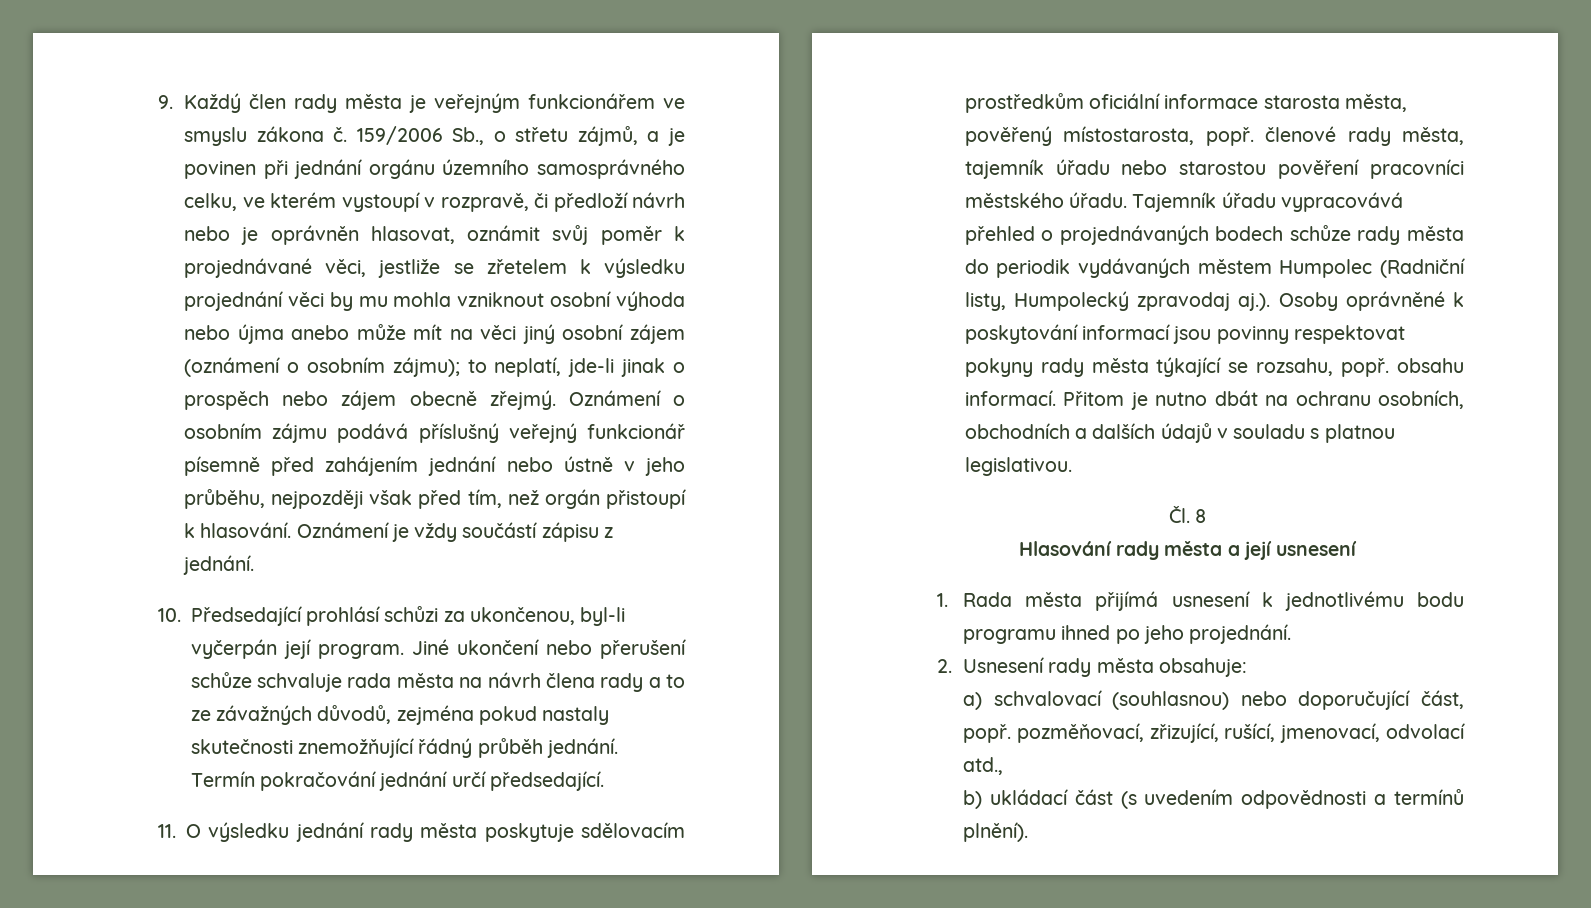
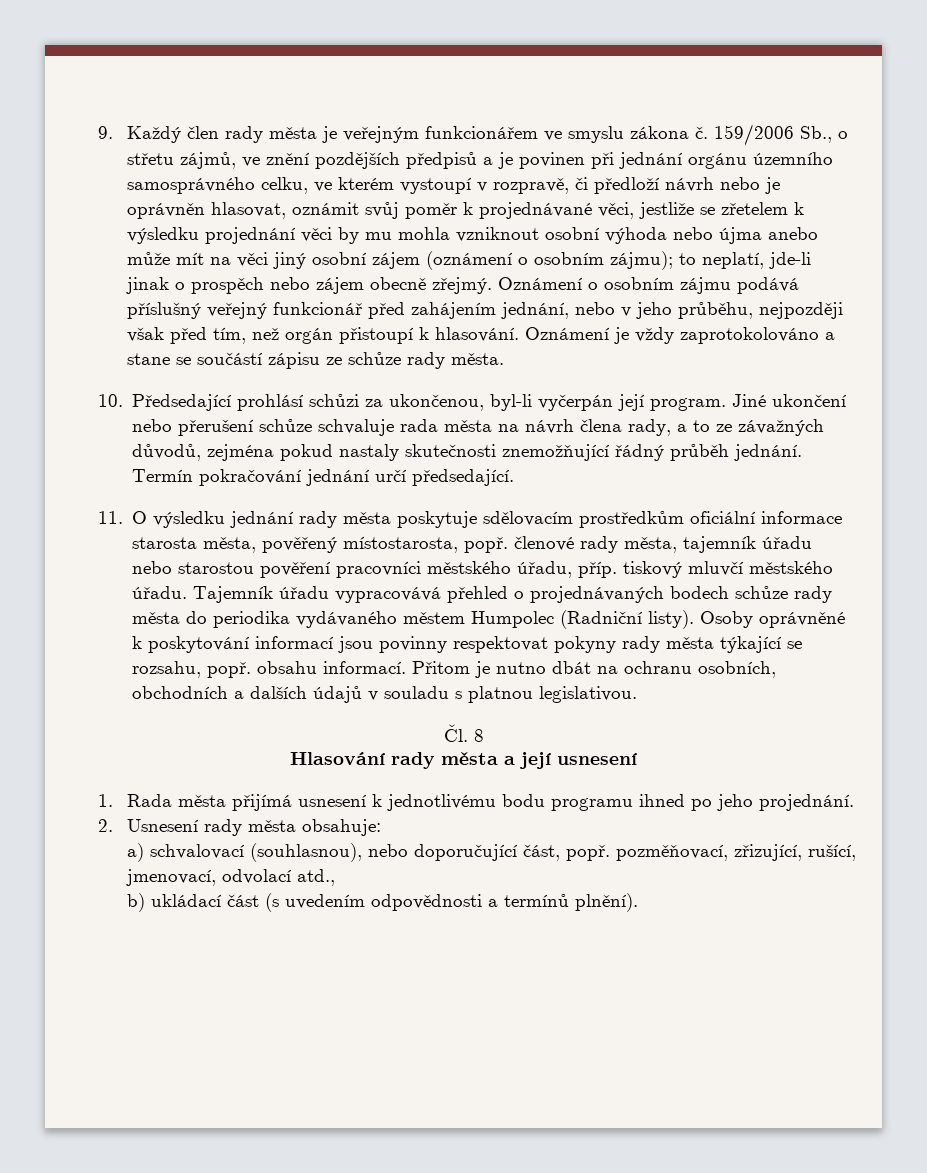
- 159/2006 Sb., o střetu zájmů, a je povinen při jednání orgánu územního samosprávného celku, ve kterém vystoupí v rozpravě, či předloží návrh nebo je oprávněn hlasovat, oznámit svůj poměr k projednávané věci, jestliže se zřetelem k výsledku projednání věci by mu mohla vzniknout osobní výhoda nebo újma anebo může mít na věci jiný osobní zájem (oznámení o osobním zájmu);
+ 159/2006 Sb., o střetu zájmů, ve znění pozdějších předpisů a je povinen při jednání orgánu územního samosprávného celku, ve kterém vystoupí v rozpravě, či předloží návrh nebo je oprávněn hlasovat, oznámit svůj poměr k projednávané věci, jestliže se zřetelem k výsledku projednání věci by mu mohla vzniknout osobní výhoda nebo újma anebo může mít na věci jiný osobní zájem (oznámení o osobním zájmu);
- Oznámení o osobním zájmu podává příslušný veřejný funkcionář písemně před zahájením jednání nebo ústně v jeho průběhu, nejpozději však před tím, než orgán přistoupí k hlasování.
+ Oznámení o osobním zájmu podává příslušný veřejný funkcionář před zahájením jednání, nebo v jeho průběhu, nejpozději však před tím, než orgán přistoupí k hlasování.
- Oznámení je vždy součástí zápisu z jednání.
+ Oznámení je vždy zaprotokolováno a stane se součástí zápisu ze schůze rady města.
- Jiné ukončení nebo přerušení schůze schvaluje rada města na návrh člena rady a to ze závažných důvodů, zejména pokud nastaly skutečnosti znemožňující řádný průběh jednání.
+ Jiné ukončení nebo přerušení schůze schvaluje rada města na návrh člena rady, a to ze závažných důvodů, zejména pokud nastaly skutečnosti znemožňující řádný průběh jednání.
- 11. O výsledku jednání rady města poskytuje sdělovacím prostředkům oficiální informace starosta města, pověřený místostarosta, popř. členové rady města, tajemník úřadu nebo starostou pověření pracovníci městského úřadu.
+ 11. O výsledku jednání rady města poskytuje sdělovacím prostředkům oficiální informace starosta města, pověřený místostarosta, popř. členové rady města, tajemník úřadu nebo starostou pověření pracovníci městského úřadu, příp. tiskový mluvčí městského úřadu.
- Tajemník úřadu vypracovává přehled o projednávaných bodech schůze rady města do periodik vydávaných městem Humpolec (Radniční listy, Humpolecký zpravodaj aj.). Osoby oprávněné k poskytování informací jsou povinny respektovat pokyny rady města týkající se rozsahu, popř. obsahu informací.
+ Tajemník úřadu vypracovává přehled o projednávaných bodech schůze rady města do periodika vydávaného městem Humpolec (Radniční listy). Osoby oprávněné k poskytování informací jsou povinny respektovat pokyny rady města týkající se rozsahu, popř. obsahu informací.
- a) schvalovací (souhlasnou) nebo doporučující část, popř. pozměňovací, zřizující, rušící, jmenovací, odvolací atd.,
+ a) schvalovací (souhlasnou), nebo doporučující část, popř. pozměňovací, zřizující, rušící, jmenovací, odvolací atd.,

